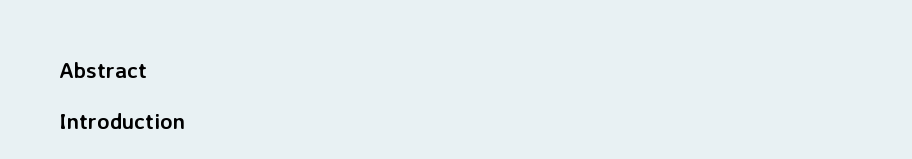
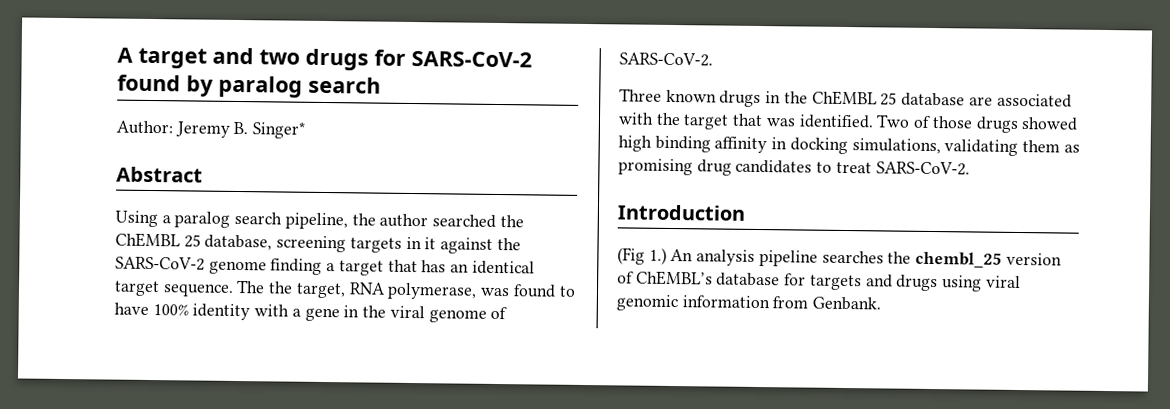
+ A target and two drugs for SARS-CoV-2 found by paralog search
+ Author: Jeremy B. Singer*
  Abstract
+ Using a paralog search pipeline, the author searched the ChEMBL 25 database, screening targets in it against the SARS-CoV-2 genome finding a target that has an identical target sequence. The the target, RNA polymerase, was found to have 100% identity with a gene in the viral genome of SARS-CoV-2.
+ Three known drugs in the ChEMBL 25 database are associated with the target that was identified. Two of those drugs showed high binding affinity in docking simulations, validating them as promising drug candidates to treat SARS-CoV-2.
  Introduction
+ (Fig 1.) An analysis pipeline searches the chembl_25 version of ChEMBL’s database for targets and drugs using viral genomic information from Genbank.

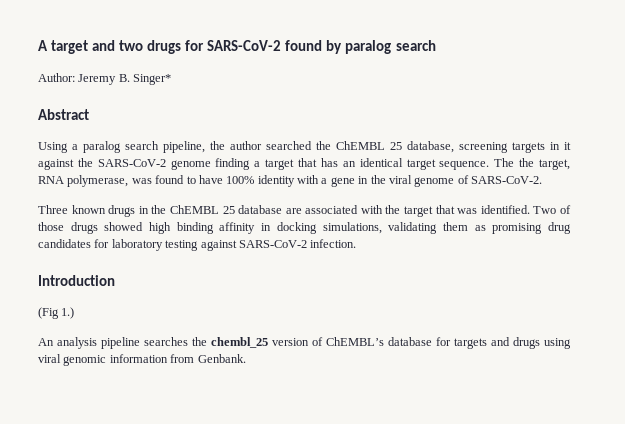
- Two of those drugs showed high binding affinity in docking simulations, validating them as promising drug candidates to treat SARS-CoV-2.
+ Two of those drugs showed high binding affinity in docking simulations, validating them as promising drug candidates for laboratory testing against SARS-CoV-2 infection.
- (Fig 1.) An analysis pipeline searches the chembl_25 version of ChEMBL’s database for targets and drugs using viral genomic information from Genbank.
+ (Fig 1.)
+ An analysis pipeline searches the chembl_25 version of ChEMBL’s database for targets and drugs using viral genomic information from Genbank.

